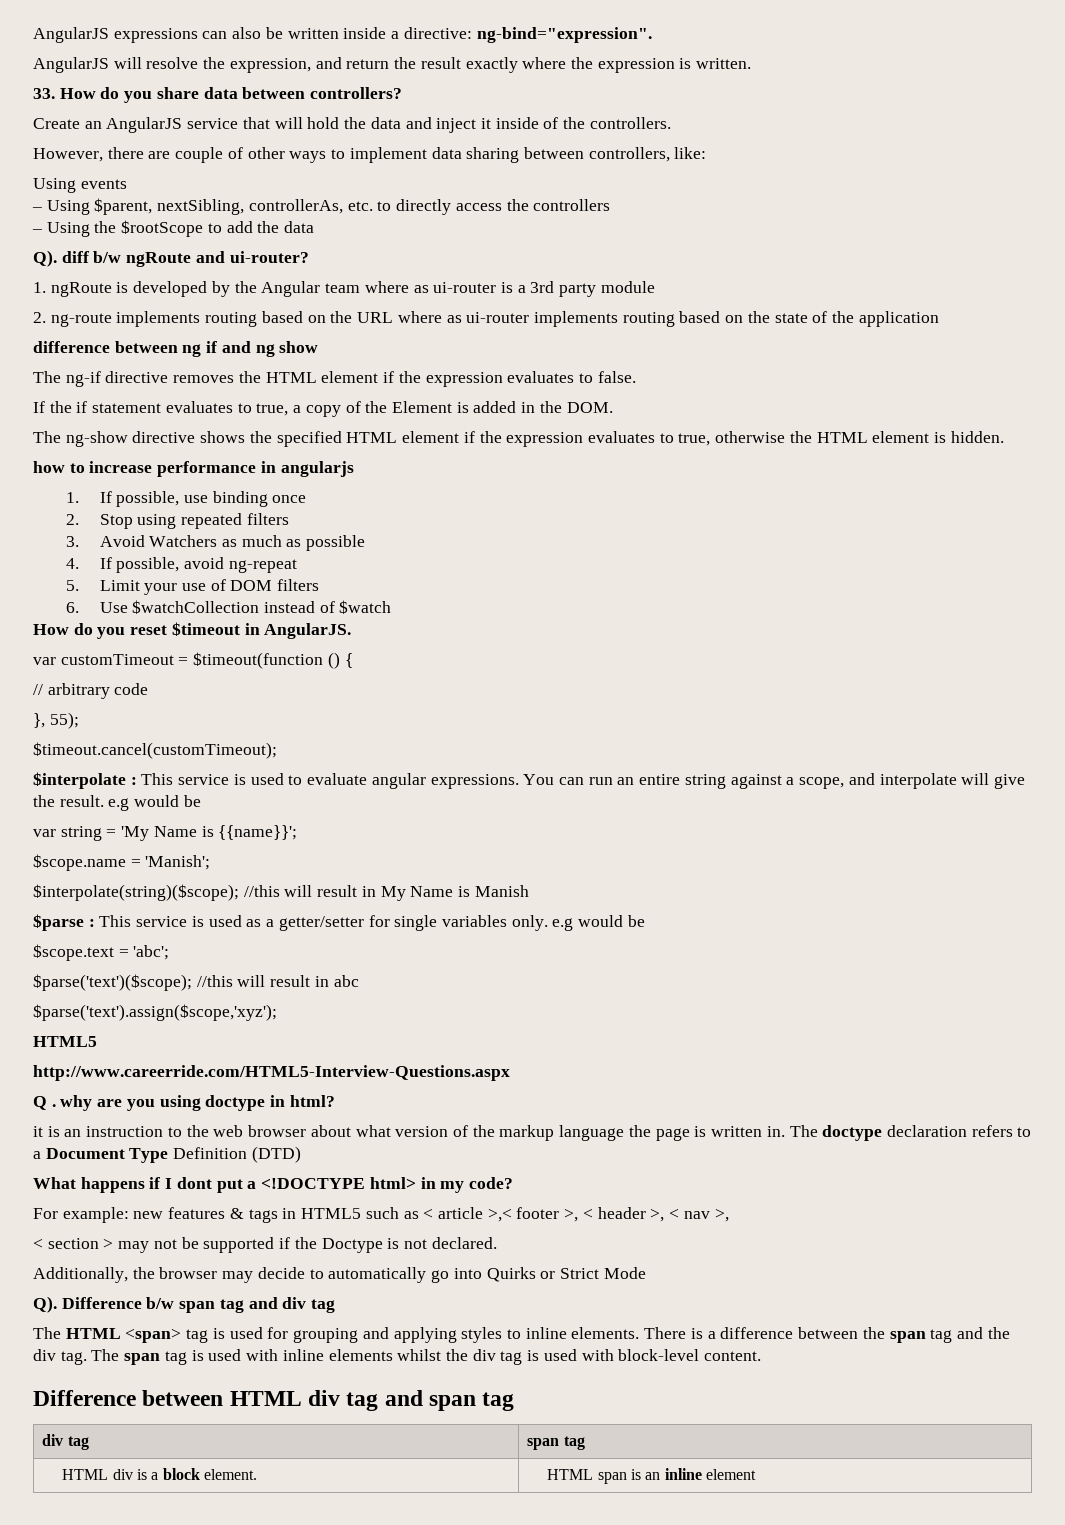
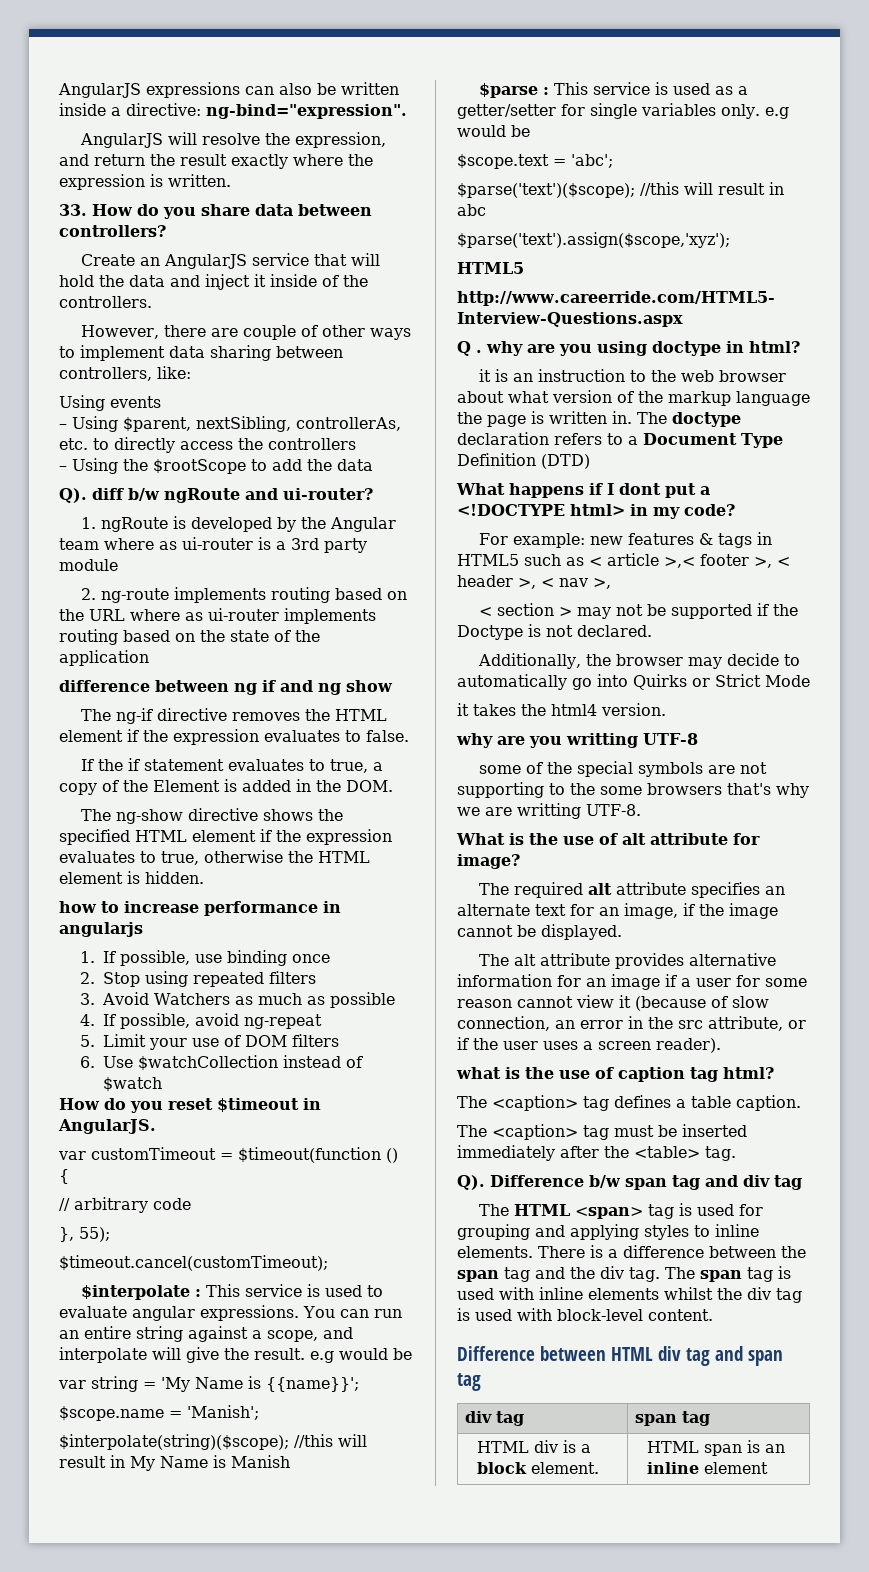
+ it takes the html4 version.
+ why are you writting UTF-8
+ some of the special symbols are not supporting to the some browsers that's why we are writting UTF-8.
+ What is the use of alt attribute for image?
+ The required alt attribute specifies an alternate text for an image, if the image cannot be displayed.
+ The alt attribute provides alternative information for an image if a user for some reason cannot view it (because of slow connection, an error in the src attribute, or if the user uses a screen reader).
+ what is the use of caption tag html?
+ The <caption> tag defines a table caption.
+ The <caption> tag must be inserted immediately after the <table> tag.

